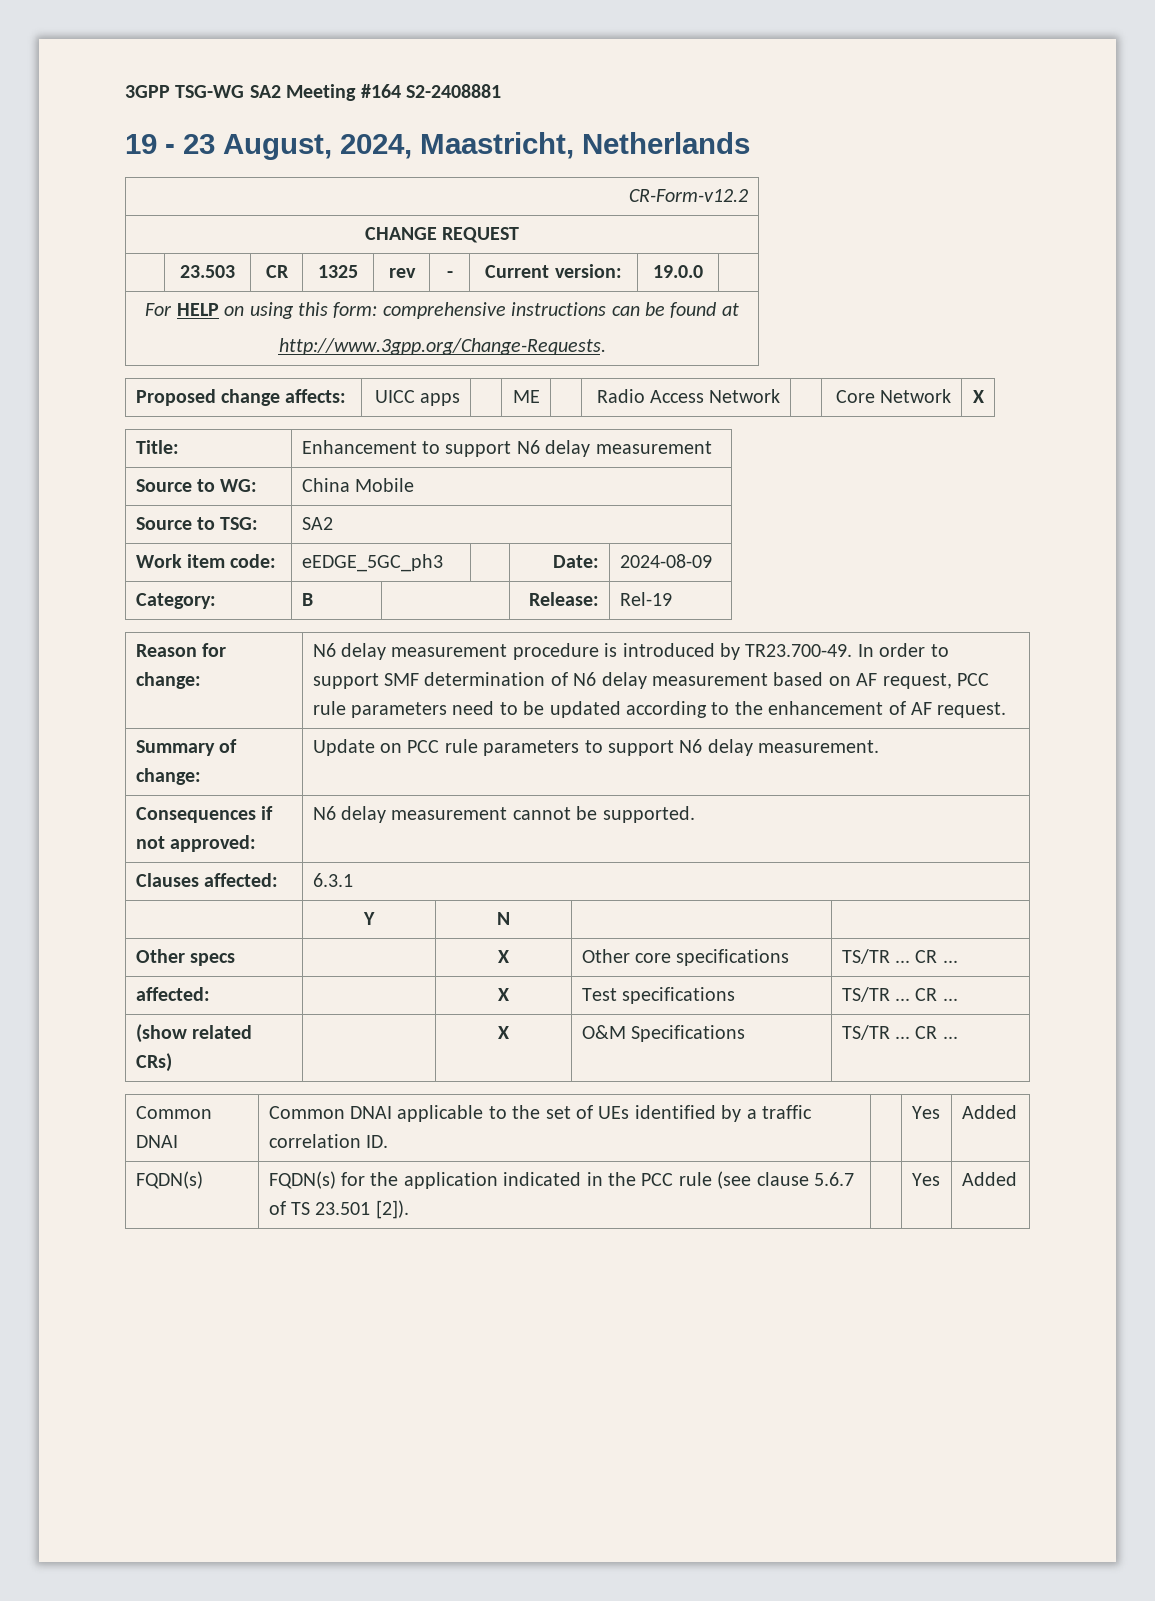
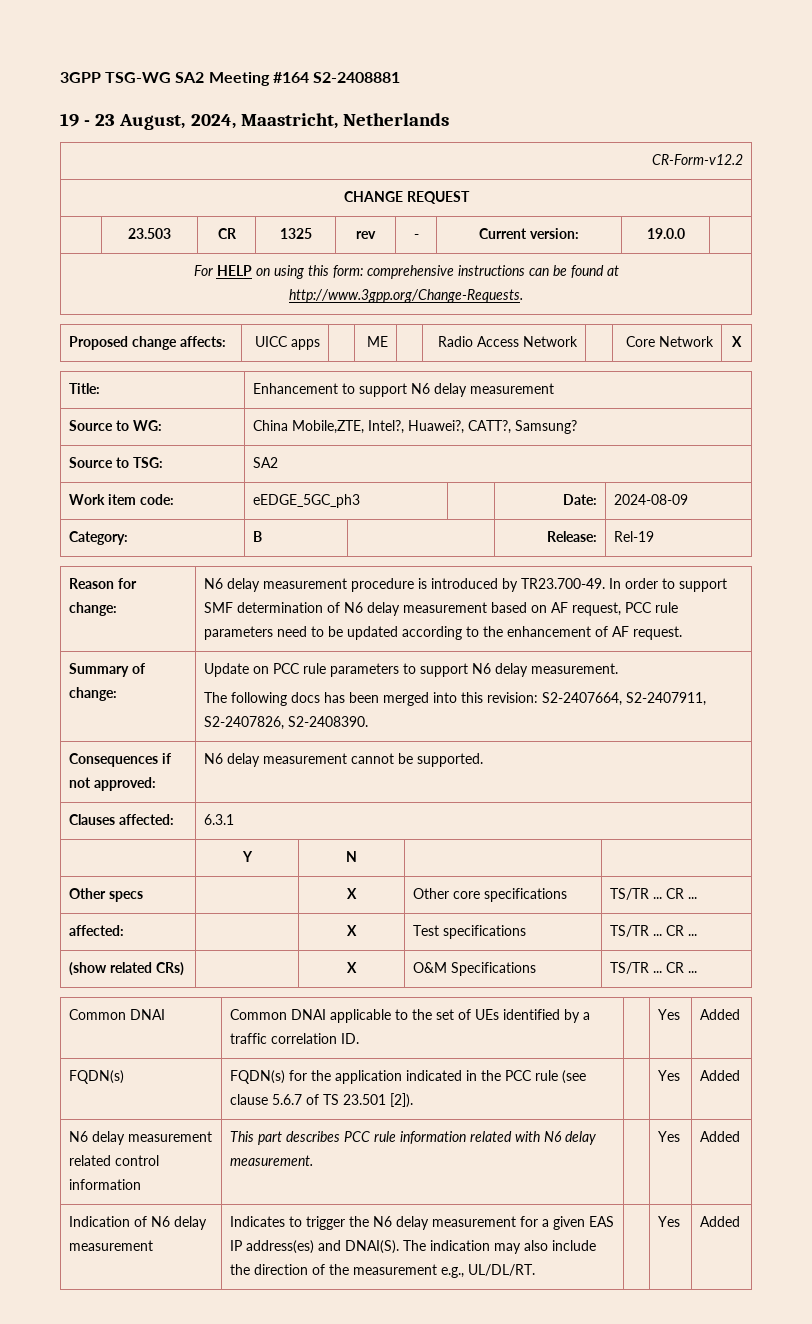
- Source to WG: | China Mobile
+ Source to WG: | China Mobile,ZTE, Intel?, Huawei?, CATT?, Samsung?
  Summary of change: | Update on PCC rule parameters to support N6 delay measurement.
+ The following docs has been merged into this revision: S2-2407664, S2-2407911, S2-2407826, S2-2408390.
+ N6 delay measurement related control information | This part describes PCC rule information related with N6 delay measurement. | | Yes | Added
+ Indication of N6 delay measurement | Indicates to trigger the N6 delay measurement for a given EAS IP address(es) and DNAI(S). The indication may also include the direction of the measurement e.g., UL/DL/RT. | | Yes | Added

